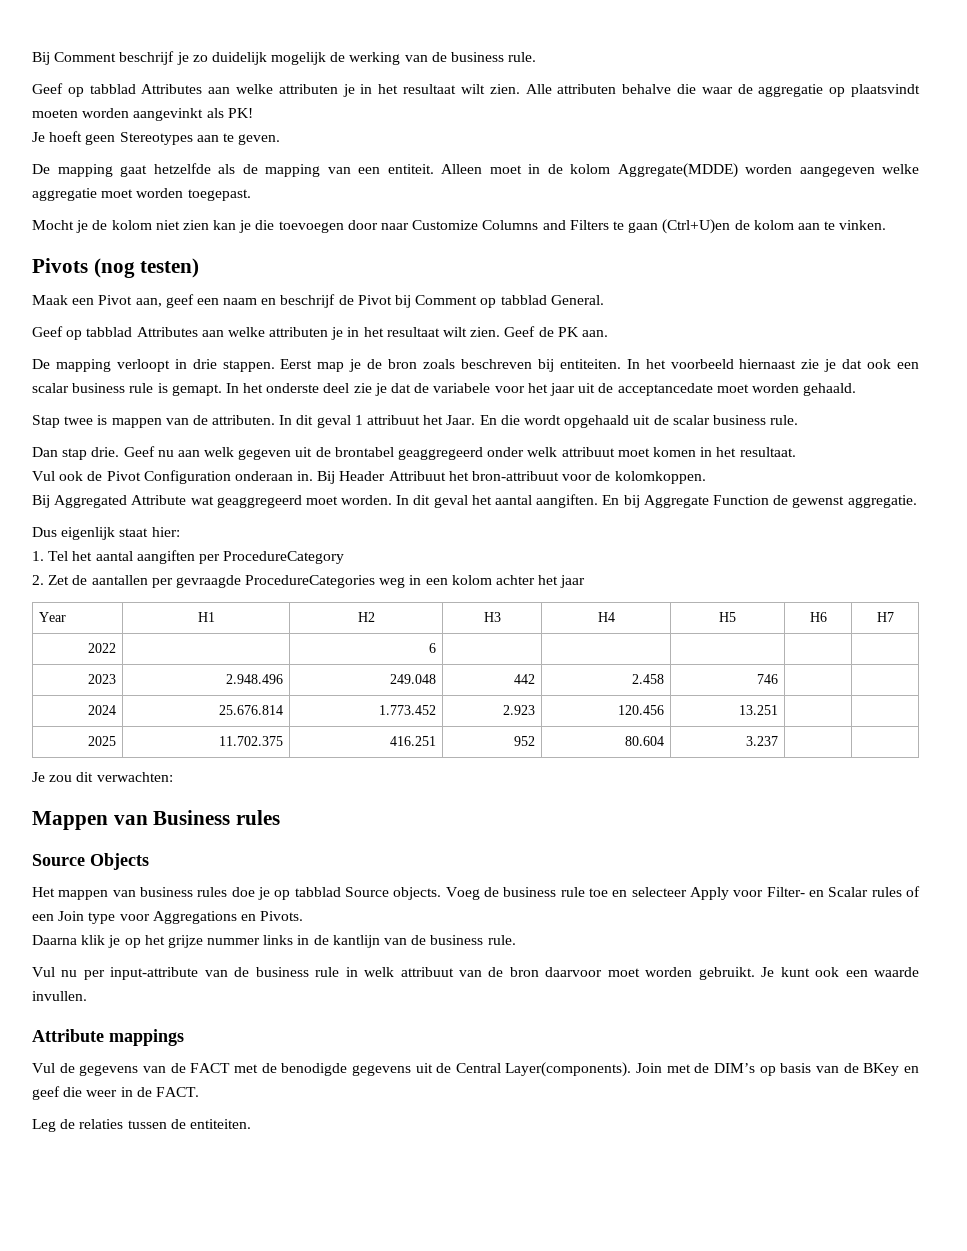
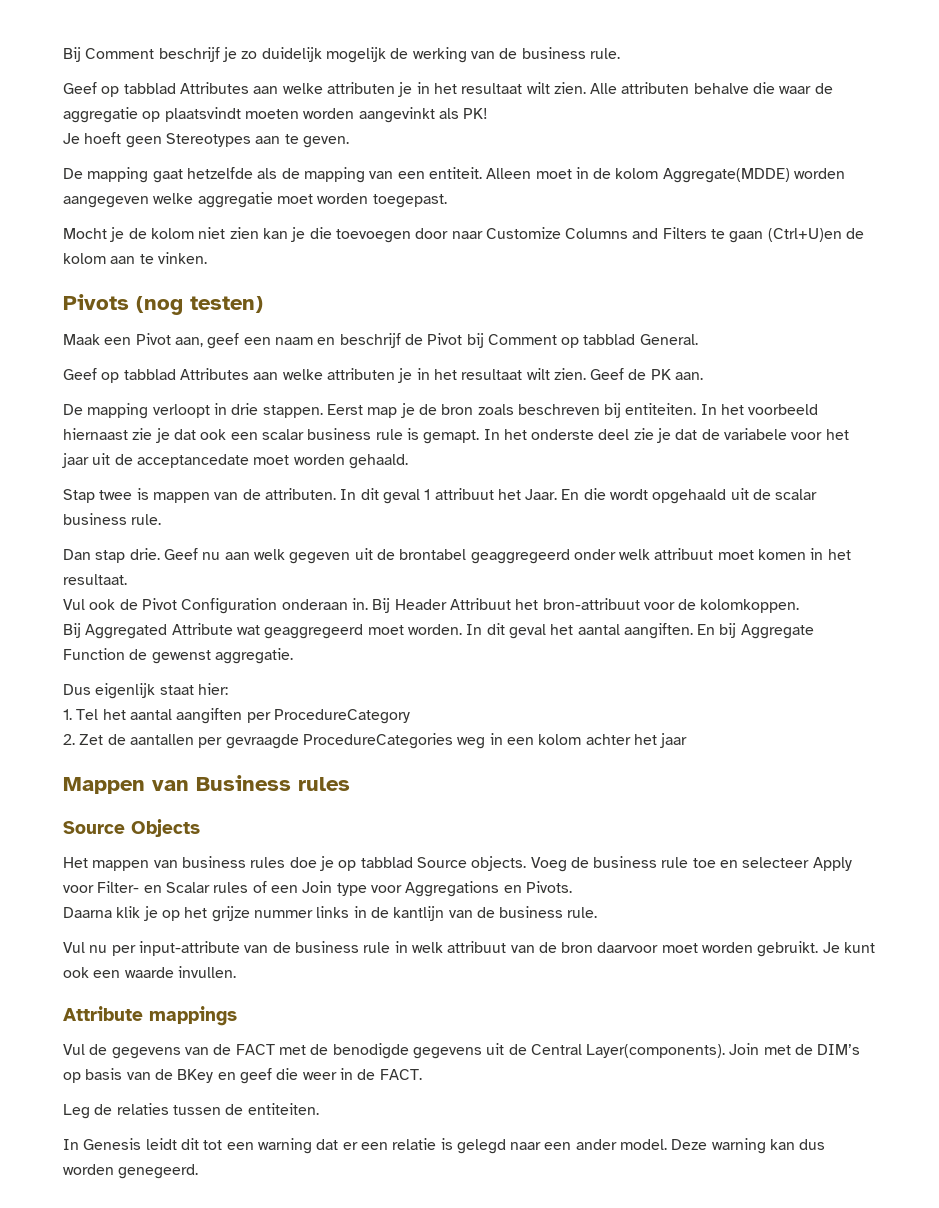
- Year | H1 | H2 | H3 | H4 | H5 | H6 | H7
- 2022 | | 6 | | | | |
- 2023 | 2.948.496 | 249.048 | 442 | 2.458 | 746 | |
- 2024 | 25.676.814 | 1.773.452 | 2.923 | 120.456 | 13.251 | |
- 2025 | 11.702.375 | 416.251 | 952 | 80.604 | 3.237 | |
- Je zou dit verwachten:
+ In Genesis leidt dit tot een warning dat er een relatie is gelegd naar een ander model. Deze warning kan dus worden genegeerd.

